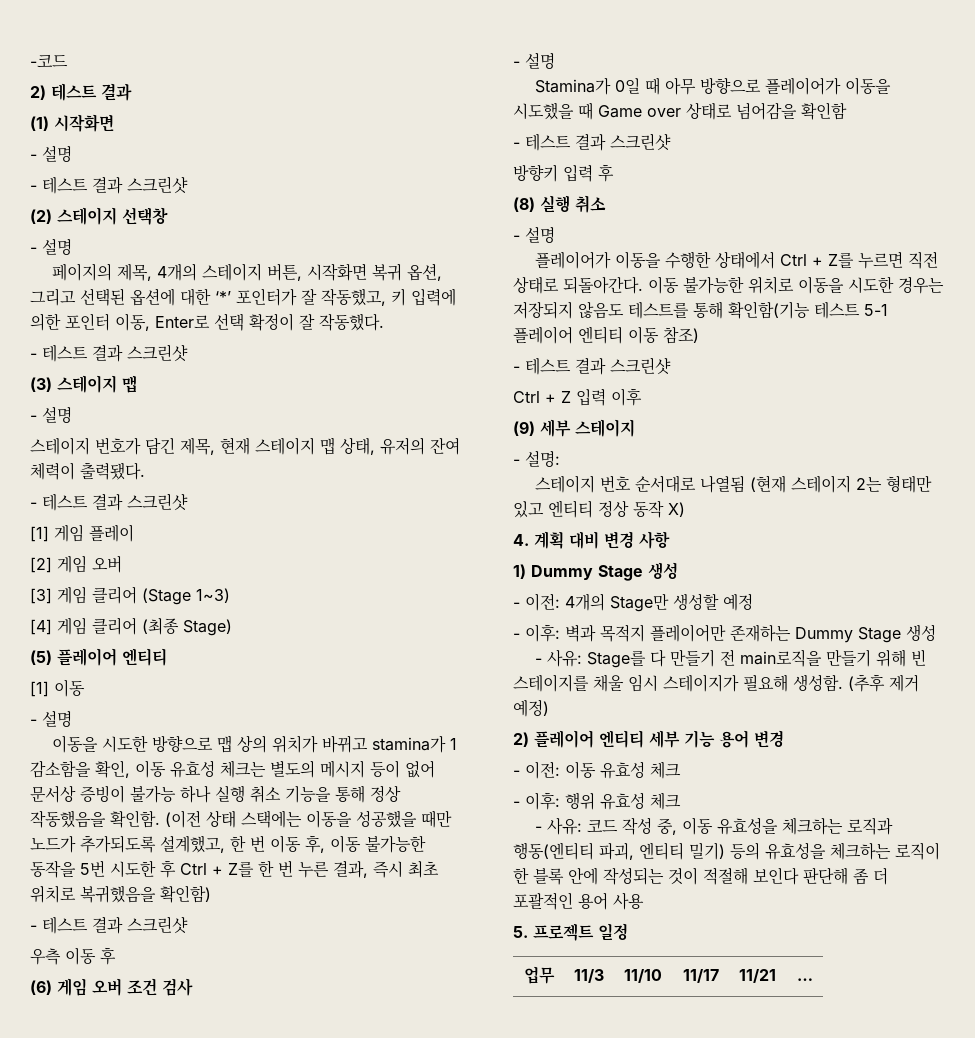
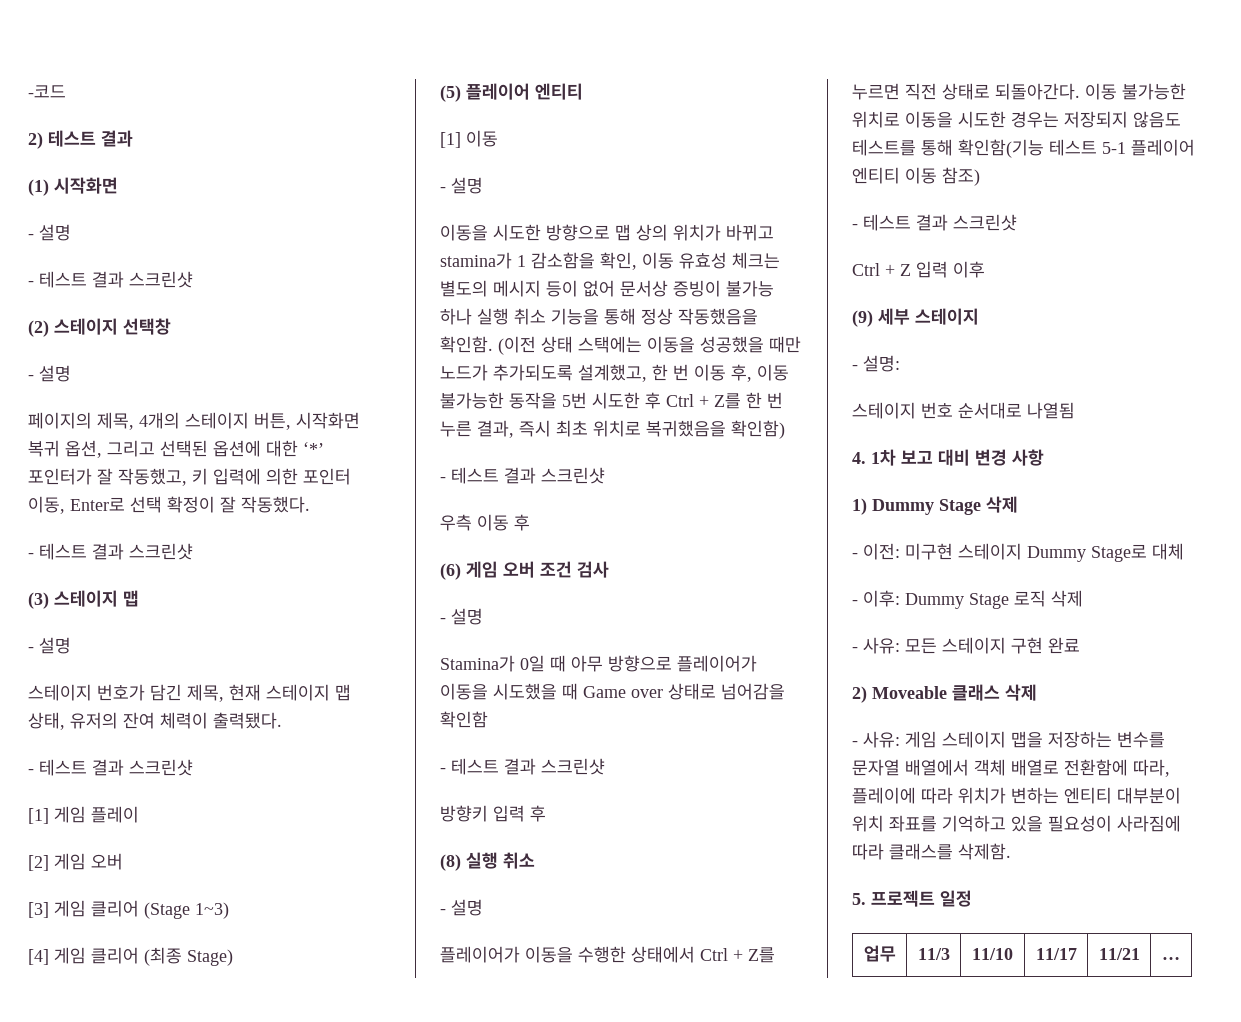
- 스테이지 번호 순서대로 나열됨 (현재 스테이지 2는 형태만 있고 엔티티 정상 동작 X)
+ 스테이지 번호 순서대로 나열됨
- 4. 계획 대비 변경 사항
+ 4. 1차 보고 대비 변경 사항
- 1) Dummy Stage 생성
- - 이전: 4개의 Stage만 생성할 예정
- - 이후: 벽과 목적지 플레이어만 존재하는 Dummy Stage 생성
- - 사유: Stage를 다 만들기 전 main로직을 만들기 위해 빈 스테이지를 채울 임시 스테이지가 필요해 생성함. (추후 제거 예정)
- 2) 플레이어 엔티티 세부 기능 용어 변경
- - 이전: 이동 유효성 체크
- - 이후: 행위 유효성 체크
- - 사유: 코드 작성 중, 이동 유효성을 체크하는 로직과 행동(엔티티 파괴, 엔티티 밀기) 등의 유효성을 체크하는 로직이 한 블록 안에 작성되는 것이 적절해 보인다 판단해 좀 더 포괄적인 용어 사용
+ 1) Dummy Stage 삭제
+ - 이전: 미구현 스테이지 Dummy Stage로 대체
+ - 이후: Dummy Stage 로직 삭제
+ - 사유: 모든 스테이지 구현 완료
+ 2) Moveable 클래스 삭제
+ - 사유: 게임 스테이지 맵을 저장하는 변수를 문자열 배열에서 객체 배열로 전환함에 따라, 플레이에 따라 위치가 변하는 엔티티 대부분이 위치 좌표를 기억하고 있을 필요성이 사라짐에 따라 클래스를 삭제함.

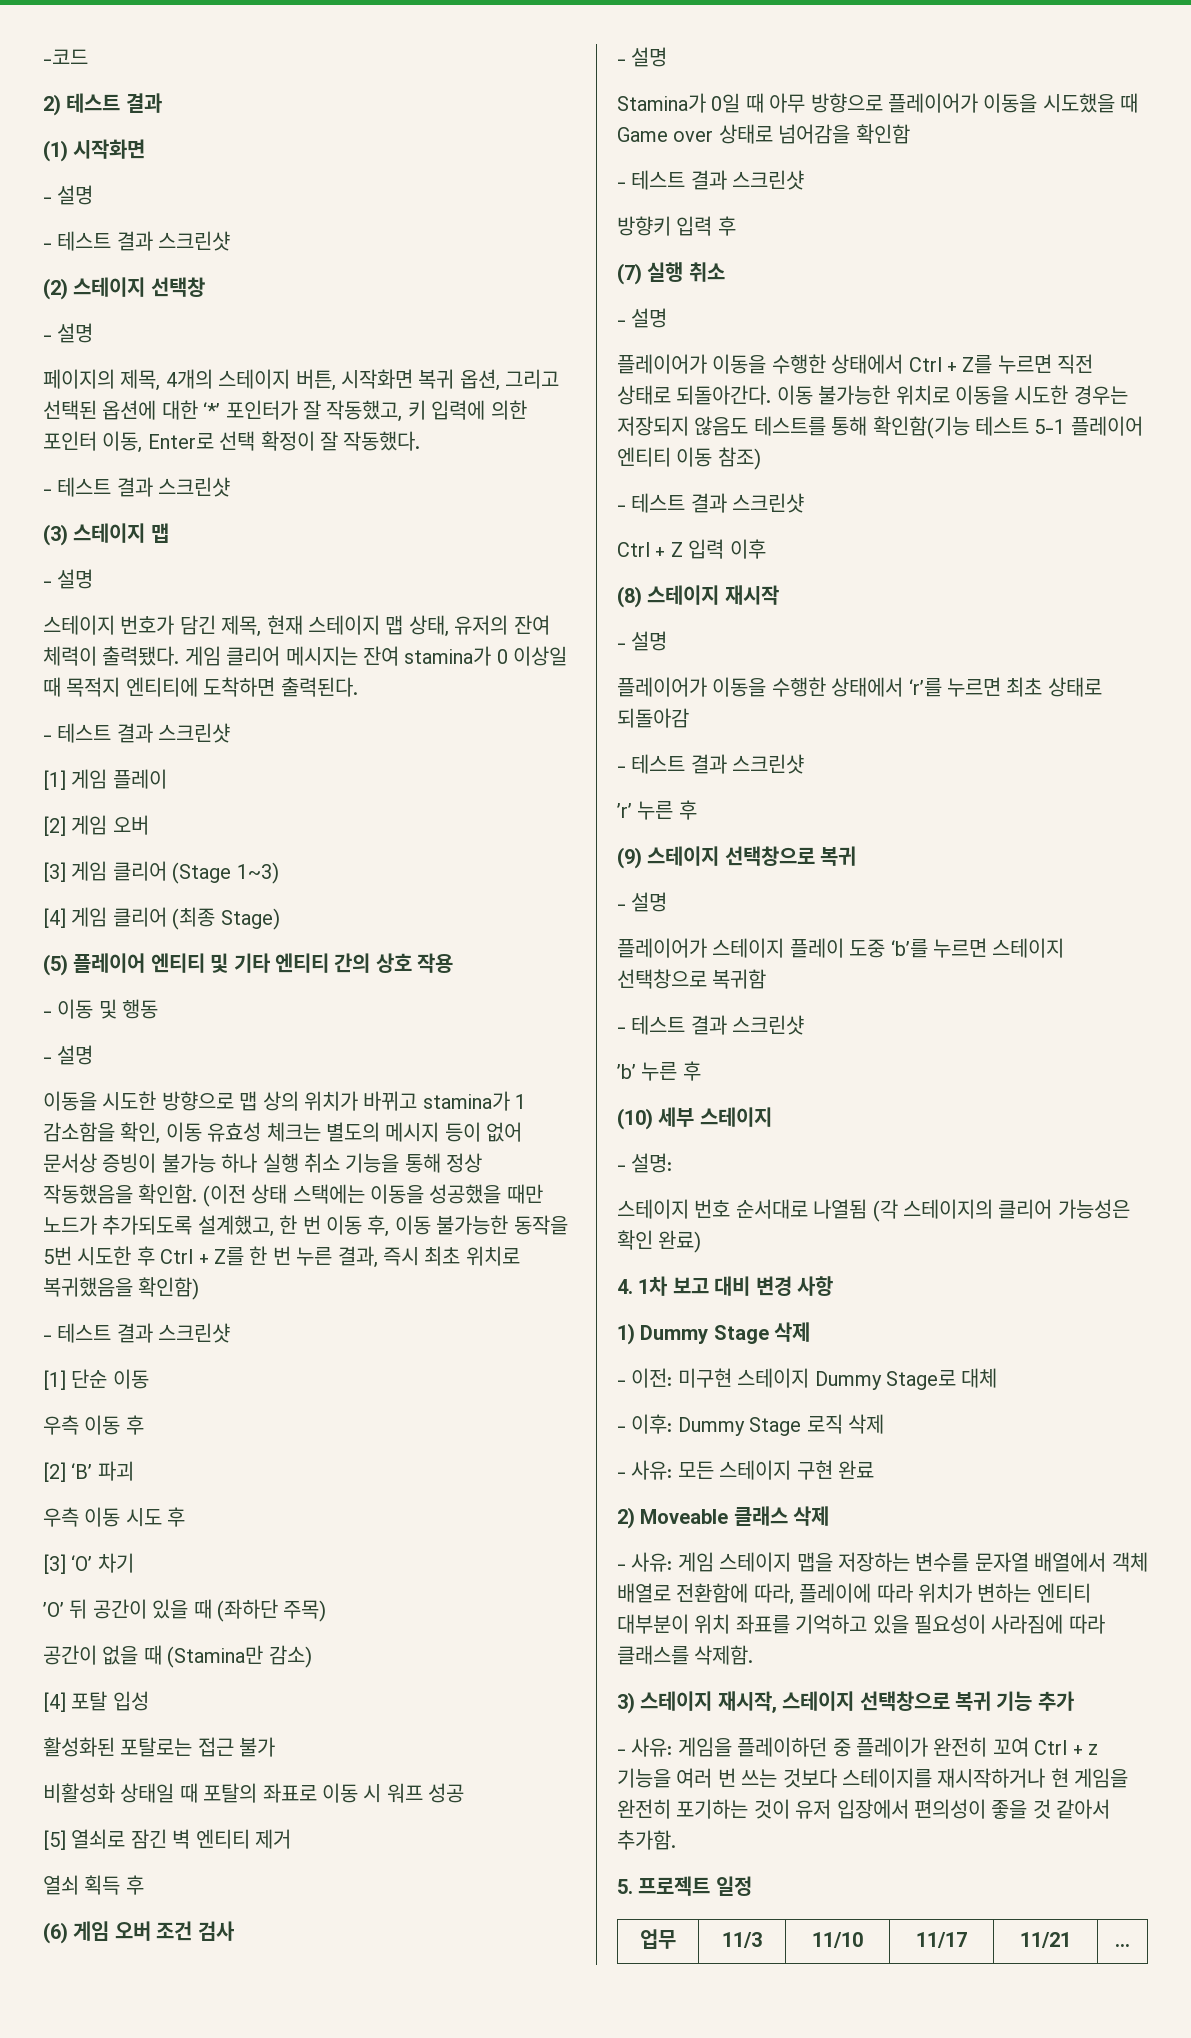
+ 게임 클리어 메시지는 잔여 stamina가 0 이상일 때 목적지 엔티티에 도착하면 출력된다.
- (5) 플레이어 엔티티
- [1] 이동
+ (5) 플레이어 엔티티 및 기타 엔티티 간의 상호 작용
+ - 이동 및 행동
+ [1] 단순 이동
+ [2] ‘B’ 파괴
+ 우측 이동 시도 후
+ [3] ‘O’ 차기
+ ’O’ 뒤 공간이 있을 때 (좌하단 주목)
+ 공간이 없을 때 (Stamina만 감소)
+ [4] 포탈 입성
+ 활성화된 포탈로는 접근 불가
+ 비활성화 상태일 때 포탈의 좌표로 이동 시 워프 성공
+ [5] 열쇠로 잠긴 벽 엔티티 제거
+ 열쇠 획득 후
- (8) 실행 취소
+ (7) 실행 취소
- (9) 세부 스테이지
+ (8) 스테이지 재시작
+ - 설명
+ 플레이어가 이동을 수행한 상태에서 ‘r’를 누르면 최초 상태로 되돌아감
+ - 테스트 결과 스크린샷
+ ’r’ 누른 후
+ (9) 스테이지 선택창으로 복귀
+ - 설명
+ 플레이어가 스테이지 플레이 도중 ‘b’를 누르면 스테이지 선택창으로 복귀함
+ - 테스트 결과 스크린샷
+ ’b’ 누른 후
+ (10) 세부 스테이지
- 스테이지 번호 순서대로 나열됨
+ 스테이지 번호 순서대로 나열됨 (각 스테이지의 클리어 가능성은 확인 완료)
+ 3) 스테이지 재시작, 스테이지 선택창으로 복귀 기능 추가
+ - 사유: 게임을 플레이하던 중 플레이가 완전히 꼬여 Ctrl + z 기능을 여러 번 쓰는 것보다 스테이지를 재시작하거나 현 게임을 완전히 포기하는 것이 유저 입장에서 편의성이 좋을 것 같아서 추가함.

